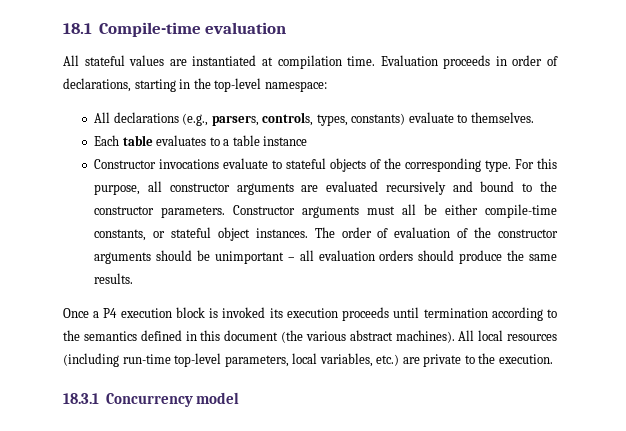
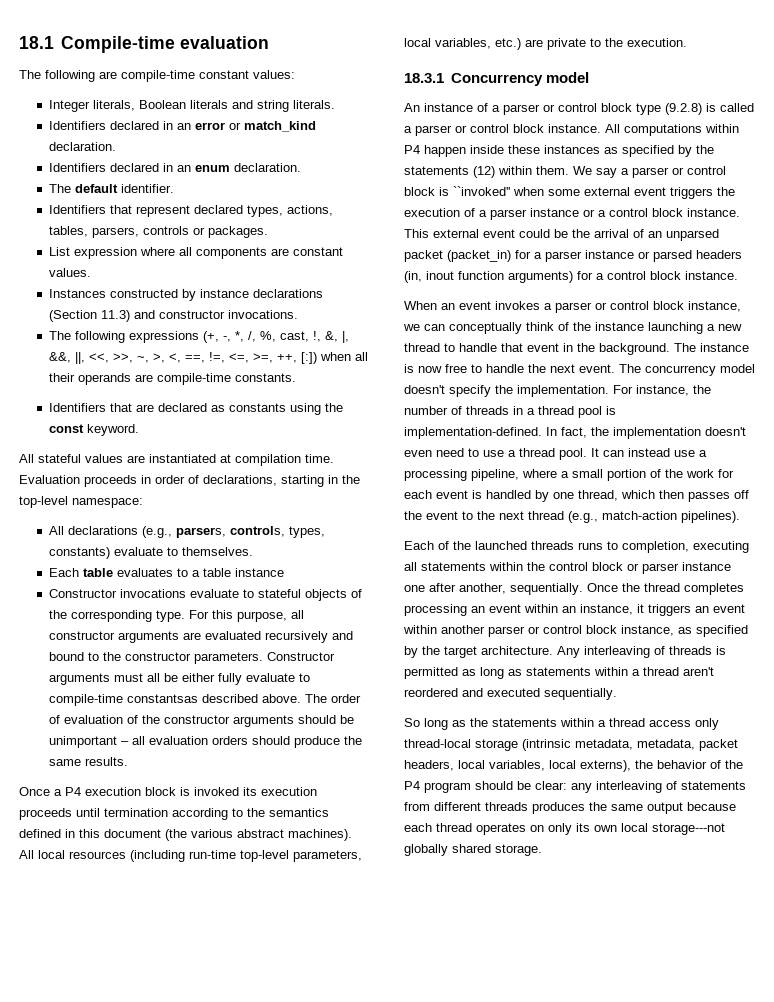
+ The following are compile-time constant values:
+ Integer literals, Boolean literals and string literals.
+ Identifiers declared in an error or match_kind declaration.
+ Identifiers declared in an enum declaration.
+ The default identifier.
+ Identifiers that represent declared types, actions, tables, parsers, controls or packages.
+ List expression where all components are constant values.
+ Instances constructed by instance declarations (Section 11.3) and constructor invocations.
+ The following expressions (+, -, *, /, %, cast, !, &, |, &&, ||, <<, >>, ~, >, <, ==, !=, <=, >=, ++, [:]) when all their operands are compile-time constants.
+ Identifiers that are declared as constants using the const keyword.
- Constructor arguments must all be either compile-time constants, or stateful object instances.
+ Constructor arguments must all be either fully evaluate to compile-time constantsas described above.
+ An instance of a parser or control block type (9.2.8) is called a parser or control block instance. All computations within P4 happen inside these instances as specified by the statements (12) within them. We say a parser or control block is ``invoked'' when some external event triggers the execution of a parser instance or a control block instance. This external event could be the arrival of an unparsed packet (packet_in) for a parser instance or parsed headers (in, inout function arguments) for a control block instance.
+ When an event invokes a parser or control block instance, we can conceptually think of the instance launching a new thread to handle that event in the background. The instance is now free to handle the next event. The concurrency model doesn't specify the implementation. For instance, the number of threads in a thread pool is implementation-defined. In fact, the implementation doesn't even need to use a thread pool. It can instead use a processing pipeline, where a small portion of the work for each event is handled by one thread, which then passes off the event to the next thread (e.g., match-action pipelines).
+ Each of the launched threads runs to completion, executing all statements within the control block or parser instance one after another, sequentially. Once the thread completes processing an event within an instance, it triggers an event within another parser or control block instance, as specified by the target architecture. Any interleaving of threads is permitted as long as statements within a thread aren't reordered and executed sequentially.
+ So long as the statements within a thread access only thread-local storage (intrinsic metadata, metadata, packet headers, local variables, local externs), the behavior of the P4 program should be clear: any interleaving of statements from different threads produces the same output because each thread operates on only its own local storage---not globally shared storage.

